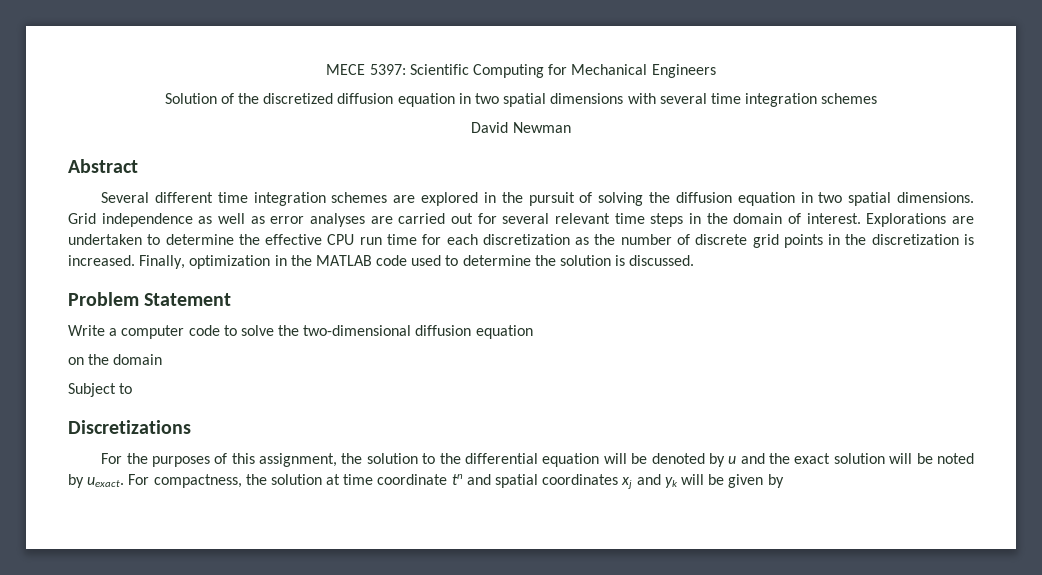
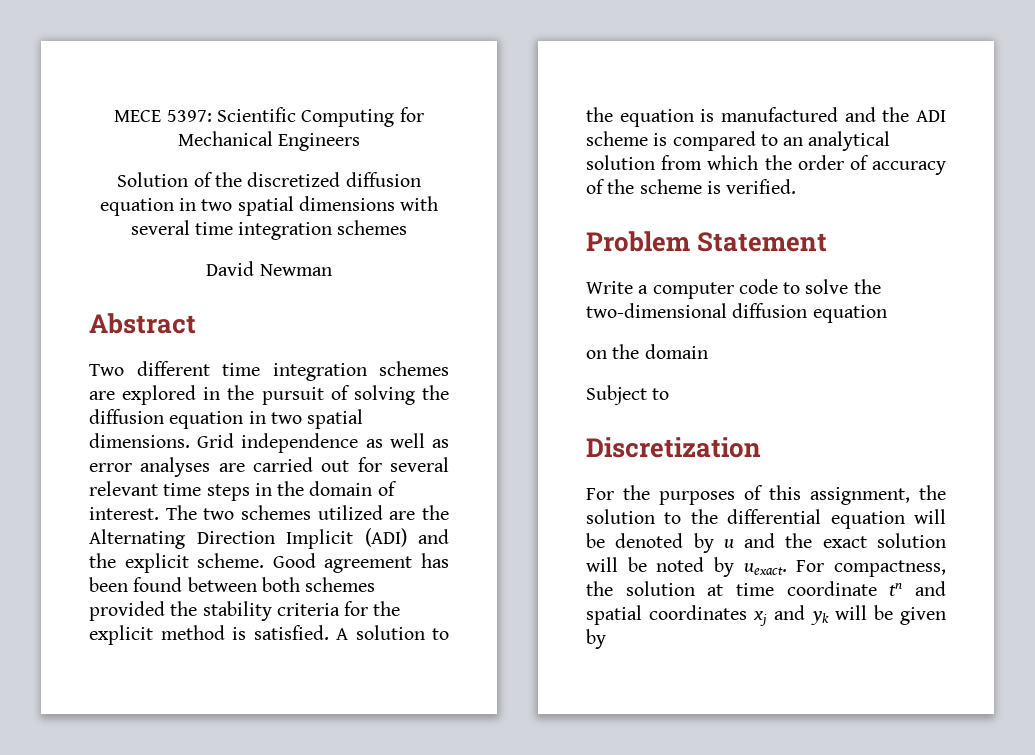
- Several different time integration schemes are explored in the pursuit of solving the diffusion equation in two spatial dimensions.
+ Two different time integration schemes are explored in the pursuit of solving the diffusion equation in two spatial dimensions.
- Explorations are undertaken to determine the effective CPU run time for each discretization as the number of discrete grid points in the discretization is increased. Finally, optimization in the MATLAB code used to determine the solution is discussed.
+ The two schemes utilized are the Alternating Direction Implicit (ADI) and the explicit scheme. Good agreement has been found between both schemes provided the stability criteria for the explicit method is satisfied. A solution to the equation is manufactured and the ADI scheme is compared to an analytical solution from which the order of accuracy of the scheme is verified.
- Discretizations
+ Discretization

